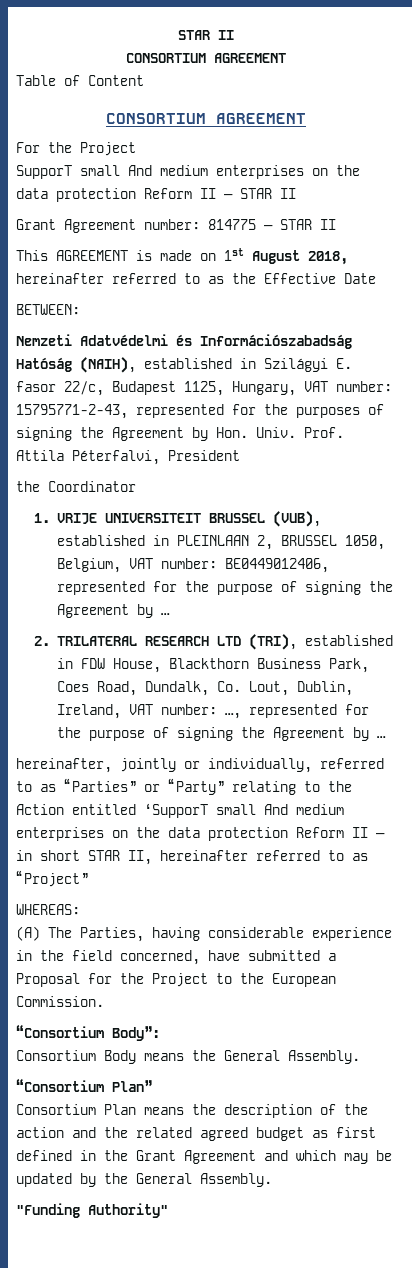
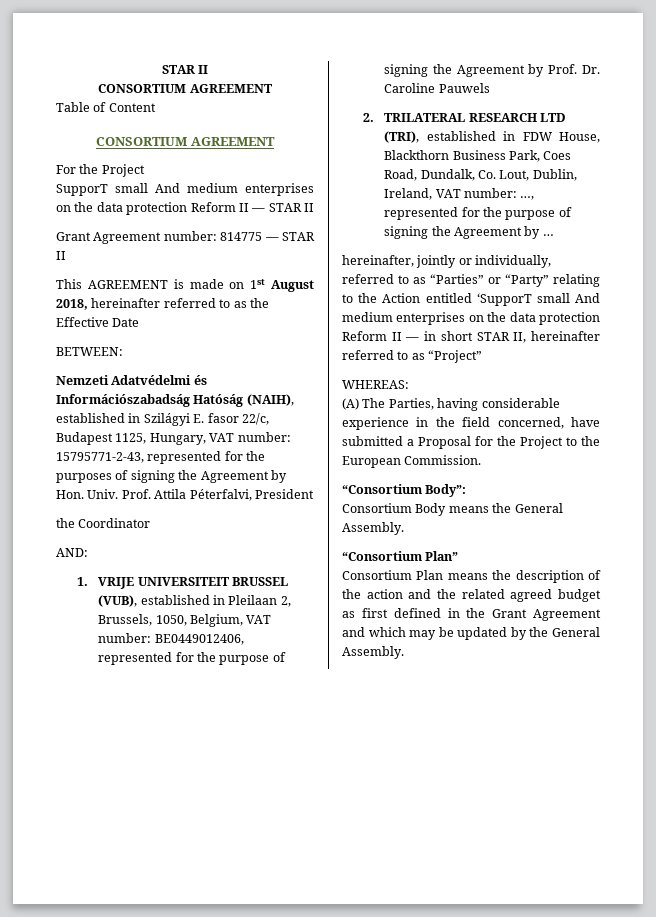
+ AND:
- 1. VRIJE UNIVERSITEIT BRUSSEL (VUB), established in PLEINLAAN 2, BRUSSEL 1050, Belgium, VAT number: BE0449012406, represented for the purpose of signing the Agreement by …
+ 1. VRIJE UNIVERSITEIT BRUSSEL (VUB), established in Pleilaan 2, Brussels, 1050, Belgium, VAT number: BE0449012406, represented for the purpose of signing the Agreement by Prof. Dr. Caroline Pauwels
- "Funding Authority"

